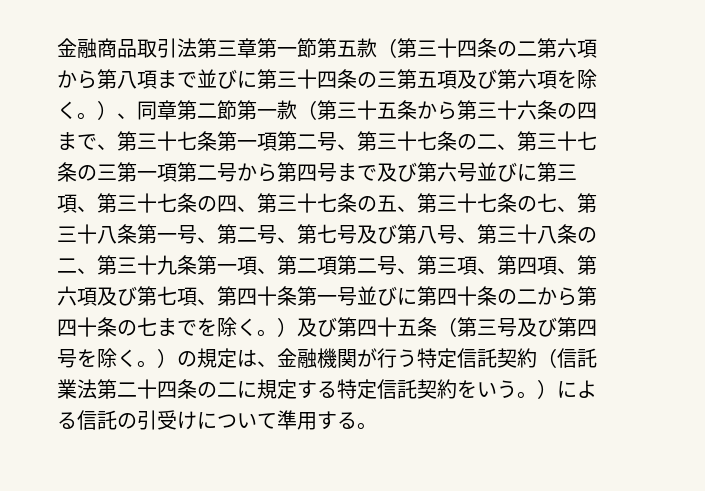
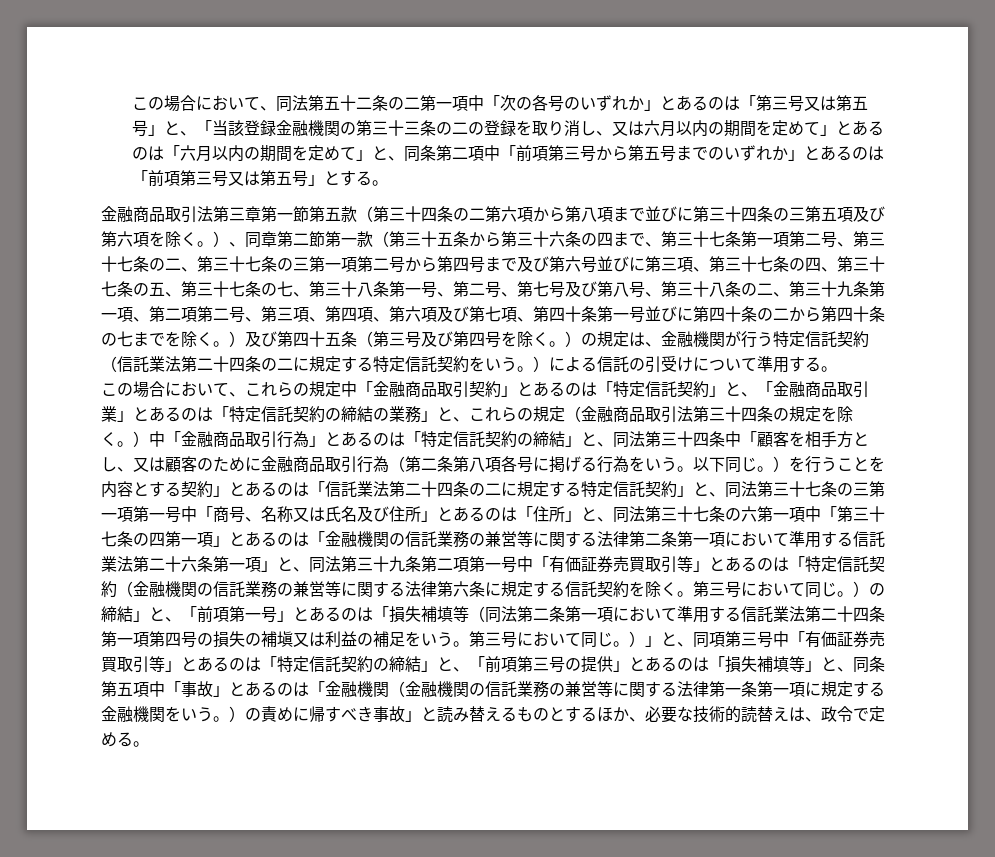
+ この場合において、同法第五十二条の二第一項中「次の各号のいずれか」とあるのは「第三号又は第五号」と、「当該登録金融機関の第三十三条の二の登録を取り消し、又は六月以内の期間を定めて」とあるのは「六月以内の期間を定めて」と、同条第二項中「前項第三号から第五号までのいずれか」とあるのは「前項第三号又は第五号」とする。
+ この場合において、これらの規定中「金融商品取引契約」とあるのは「特定信託契約」と、「金融商品取引業」とあるのは「特定信託契約の締結の業務」と、これらの規定（金融商品取引法第三十四条の規定を除く。）中「金融商品取引行為」とあるのは「特定信託契約の締結」と、同法第三十四条中「顧客を相手方とし、又は顧客のために金融商品取引行為（第二条第八項各号に掲げる行為をいう。以下同じ。）を行うことを内容とする契約」とあるのは「信託業法第二十四条の二に規定する特定信託契約」と、同法第三十七条の三第一項第一号中「商号、名称又は氏名及び住所」とあるのは「住所」と、同法第三十七条の六第一項中「第三十七条の四第一項」とあるのは「金融機関の信託業務の兼営等に関する法律第二条第一項において準用する信託業法第二十六条第一項」と、同法第三十九条第二項第一号中「有価証券売買取引等」とあるのは「特定信託契約（金融機関の信託業務の兼営等に関する法律第六条に規定する信託契約を除く。第三号において同じ。）の締結」と、「前項第一号」とあるのは「損失補填等（同法第二条第一項において準用する信託業法第二十四条第一項第四号の損失の補塡又は利益の補足をいう。第三号において同じ。）」と、同項第三号中「有価証券売買取引等」とあるのは「特定信託契約の締結」と、「前項第三号の提供」とあるのは「損失補填等」と、同条第五項中「事故」とあるのは「金融機関（金融機関の信託業務の兼営等に関する法律第一条第一項に規定する金融機関をいう。）の責めに帰すべき事故」と読み替えるものとするほか、必要な技術的読替えは、政令で定める。

